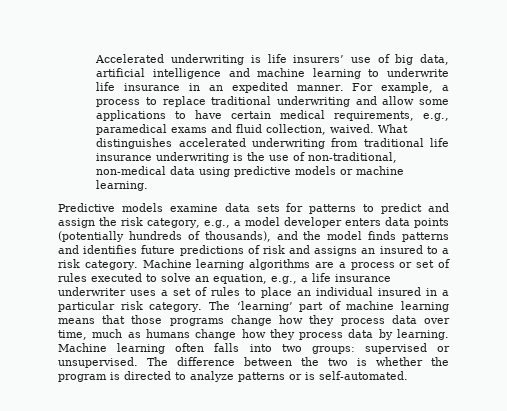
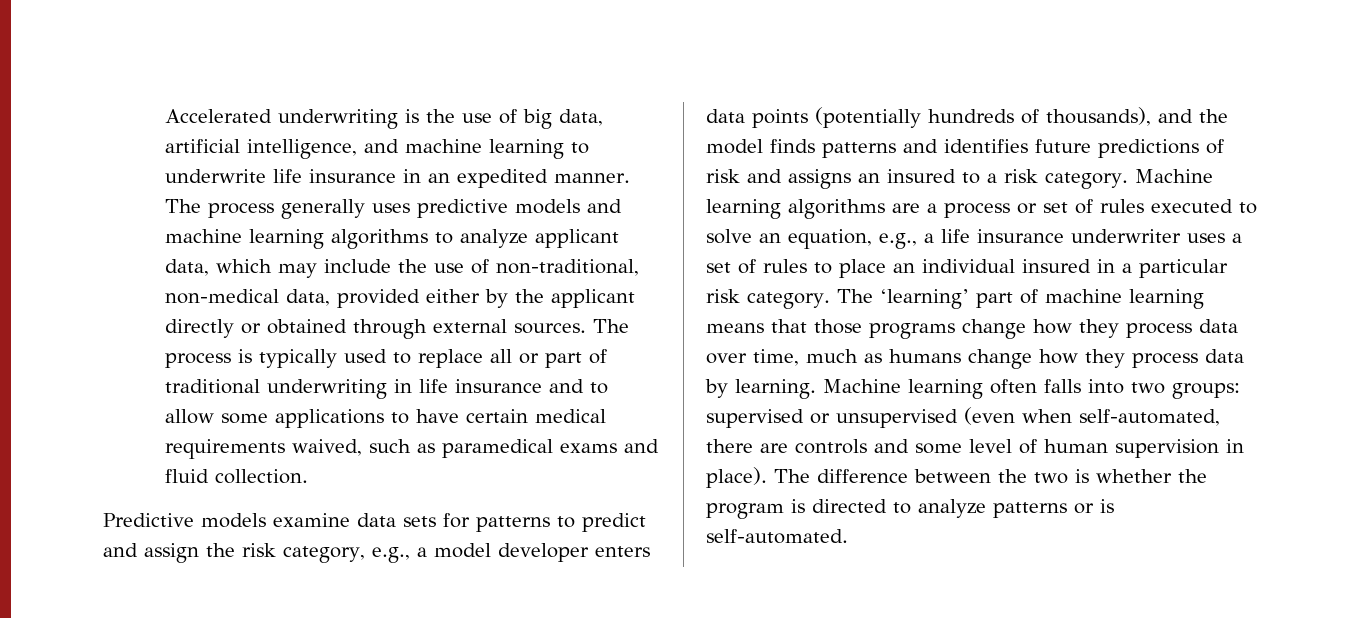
- Accelerated underwriting is life insurers’ use of big data, artificial intelligence and machine learning to underwrite life insurance in an expedited manner.
+ Accelerated underwriting is the use of big data, artificial intelligence, and machine learning to underwrite life insurance in an expedited manner.
- For example, a process to replace traditional underwriting and allow some applications to have certain medical requirements, e.g., paramedical exams and fluid collection, waived. What distinguishes accelerated underwriting from traditional life insurance underwriting is the use of non-traditional, non-medical data using predictive models or machine learning.
+ The process generally uses predictive models and machine learning algorithms to analyze applicant data, which may include the use of non-traditional, non-medical data, provided either by the applicant directly or obtained through external sources. The process is typically used to replace all or part of traditional underwriting in life insurance and to allow some applications to have certain medical requirements waived, such as paramedical exams and fluid collection.
- Machine learning often falls into two groups: supervised or unsupervised.
+ Machine learning often falls into two groups: supervised or unsupervised (even when self-automated, there are controls and some level of human supervision in place).

